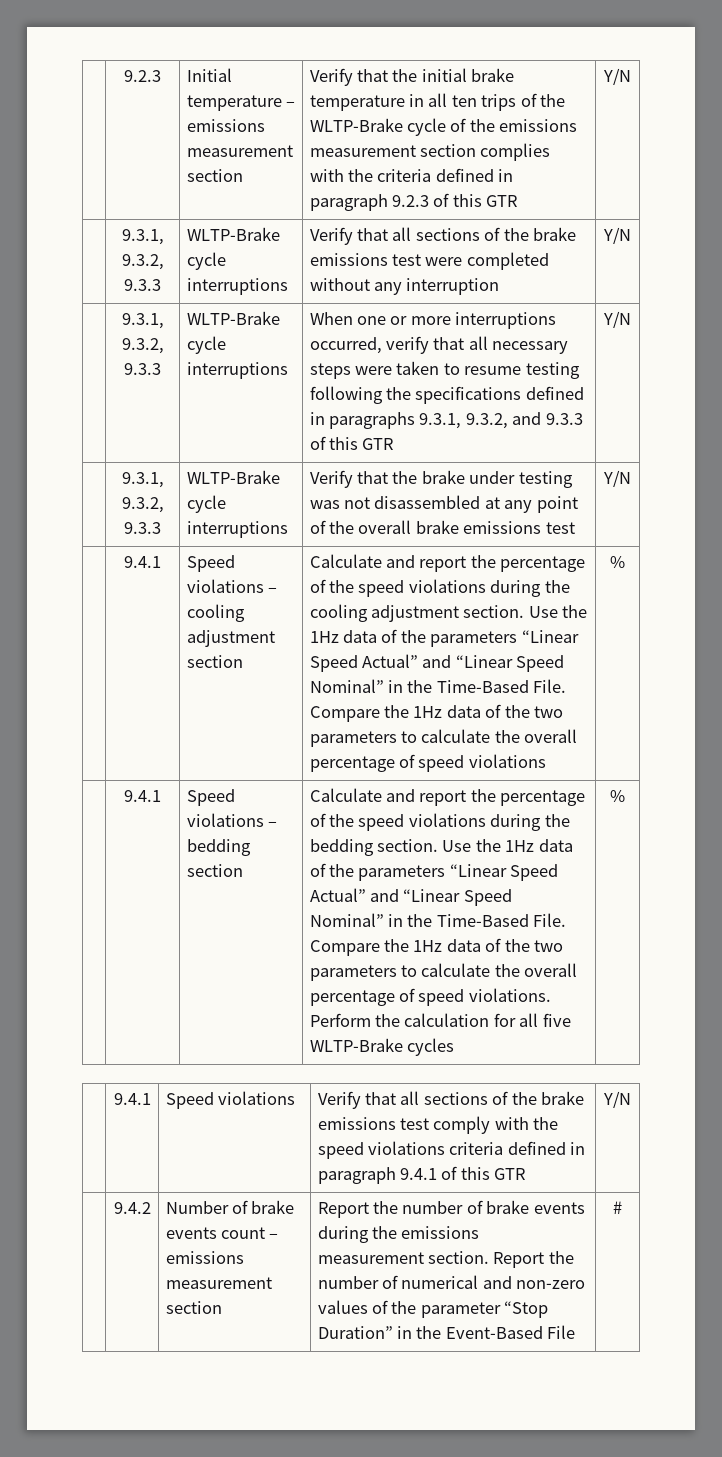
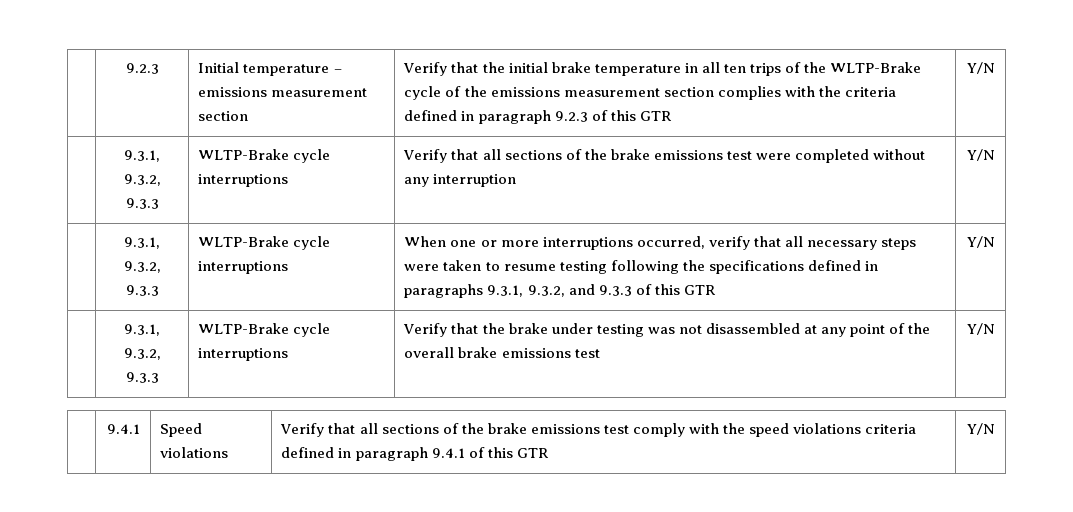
- 9.4.1 | Speed violations – cooling adjustment section | Calculate and report the percentage of the speed violations during the cooling adjustment section. Use the 1Hz data of the parameters “Linear Speed Actual” and “Linear Speed Nominal” in the Time-Based File. Compare the 1Hz data of the two parameters to calculate the overall percentage of speed violations | %
- | 9.4.1 | Speed violations – bedding section | Calculate and report the percentage of the speed violations during the bedding section. Use the 1Hz data of the parameters “Linear Speed Actual” and “Linear Speed Nominal” in the Time-Based File. Compare the 1Hz data of the two parameters to calculate the overall percentage of speed violations. Perform the calculation for all five WLTP-Brake cycles | %
- | 9.4.2 | Number of brake events count – emissions measurement section | Report the number of brake events during the emissions measurement section. Report the number of numerical and non-zero values of the parameter “Stop Duration” in the Event-Based File | #

